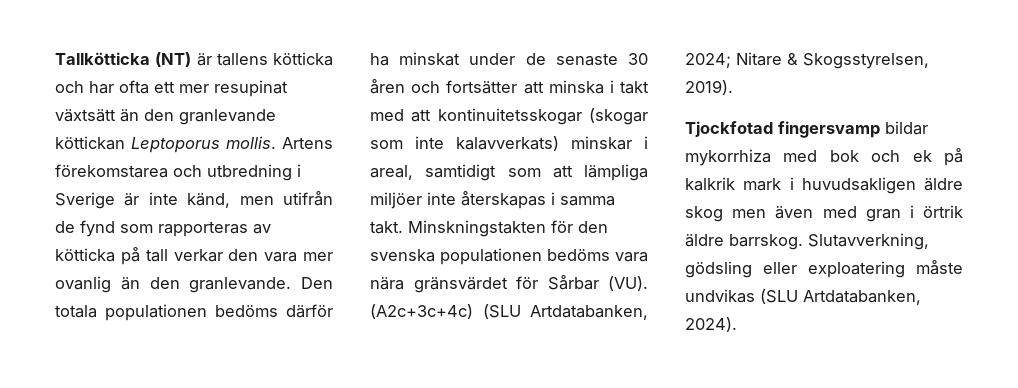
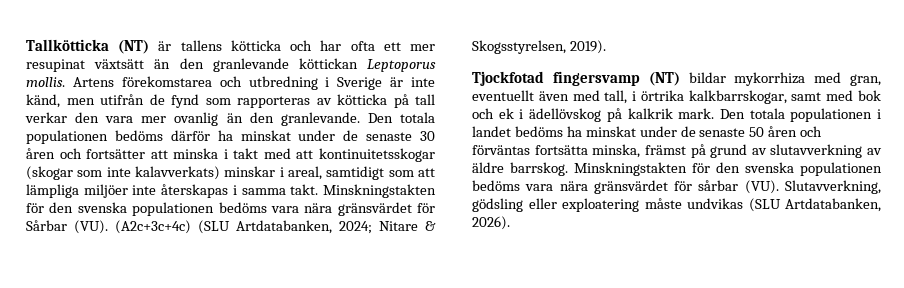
- Tjockfotad fingersvamp bildar mykorrhiza med bok och ek på kalkrik mark i huvudsakligen äldre skog men även med gran i örtrik äldre barrskog. Slutavverkning, gödsling eller exploatering måste undvikas (SLU Artdatabanken, 2024).
+ Tjockfotad fingersvamp (NT) bildar mykorrhiza med gran, eventuellt även med tall, i örtrika kalkbarrskogar, samt med bok och ek i ädellövskog på kalkrik mark. Den totala populationen i landet bedöms ha minskat under de senaste 50 åren och förväntas fortsätta minska, främst på grund av slutavverkning av äldre barrskog. Minskningstakten för den svenska populationen bedöms vara nära gränsvärdet för sårbar (VU). Slutavverkning, gödsling eller exploatering måste undvikas (SLU Artdatabanken, 2026).

